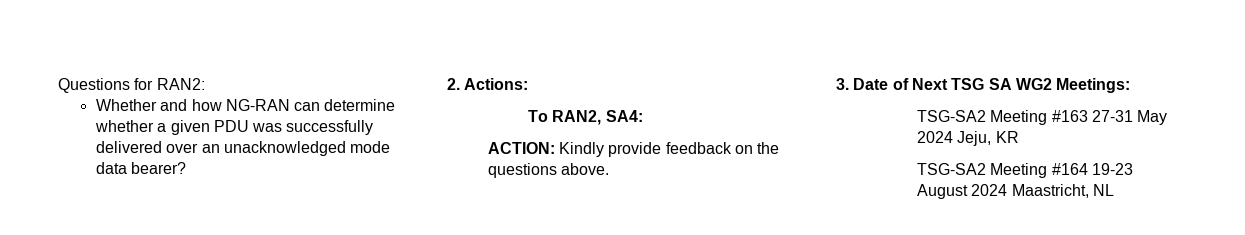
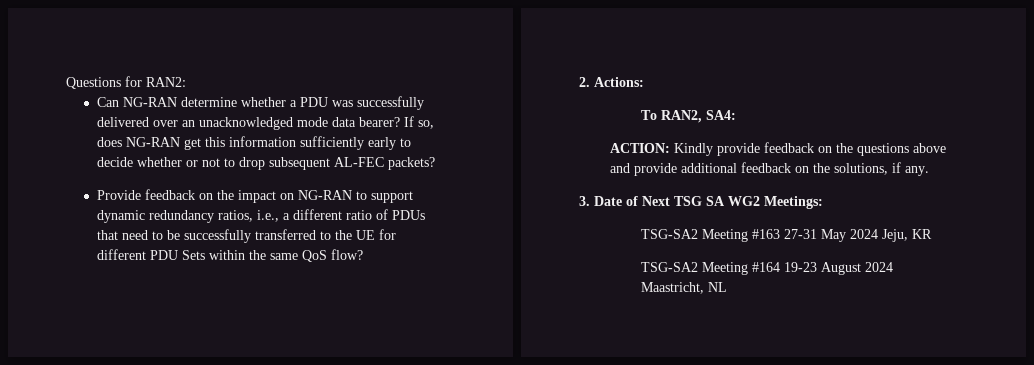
- Whether and how NG-RAN can determine whether a given PDU was successfully delivered over an unacknowledged mode data bearer?
+ Can NG-RAN determine whether a PDU was successfully delivered over an unacknowledged mode data bearer? If so, does NG-RAN get this information sufficiently early to decide whether or not to drop subsequent AL-FEC packets?
+ Provide feedback on the impact on NG-RAN to support dynamic redundancy ratios, i.e., a different ratio of PDUs that need to be successfully transferred to the UE for different PDU Sets within the same QoS flow?
- ACTION: Kindly provide feedback on the questions above.
+ ACTION: Kindly provide feedback on the questions above and provide additional feedback on the solutions, if any.

